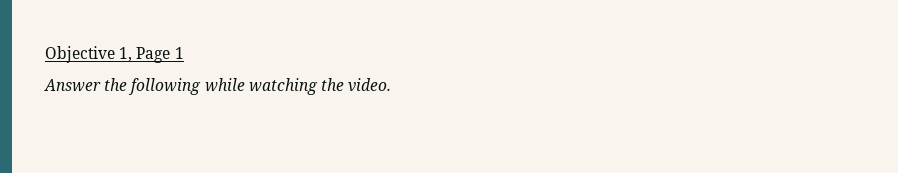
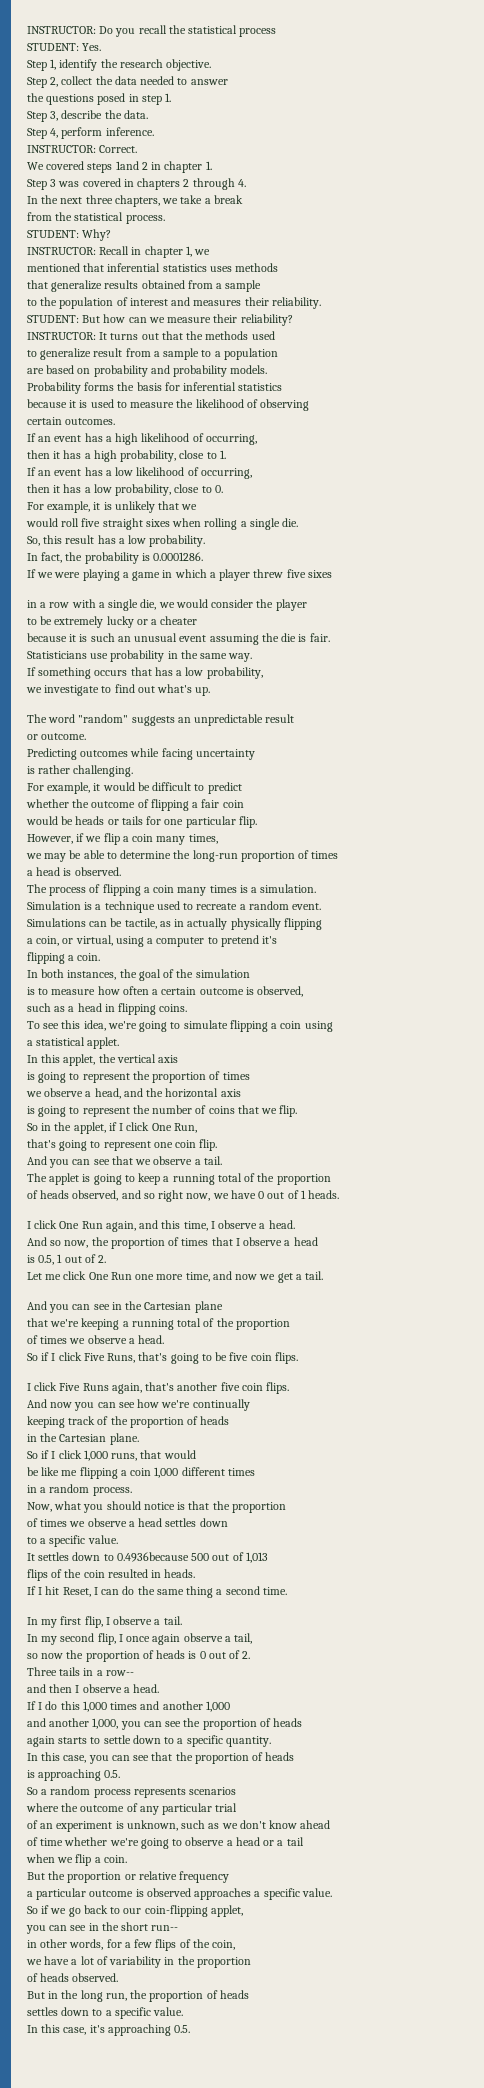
- Objective 1, Page 1
- Answer the following while watching the video.
+ INSTRUCTOR: Do you recall the statistical process
+ STUDENT: Yes.
+ Step 1, identify the research objective.
+ Step 2, collect the data needed to answer
+ the questions posed in step 1.
+ Step 3, describe the data.
+ Step 4, perform inference.
+ INSTRUCTOR: Correct.
+ We covered steps 1and 2 in chapter 1.
+ Step 3 was covered in chapters 2 through 4.
+ In the next three chapters, we take a break
+ from the statistical process.
+ STUDENT: Why?
+ INSTRUCTOR: Recall in chapter 1, we
+ mentioned that inferential statistics uses methods
+ that generalize results obtained from a sample
+ to the population of interest and measures their reliability.
+ STUDENT: But how can we measure their reliability?
+ INSTRUCTOR: It turns out that the methods used
+ to generalize result from a sample to a population
+ are based on probability and probability models.
+ Probability forms the basis for inferential statistics
+ because it is used to measure the likelihood of observing
+ certain outcomes.
+ If an event has a high likelihood of occurring,
+ then it has a high probability, close to 1.
+ If an event has a low likelihood of occurring,
+ then it has a low probability, close to 0.
+ For example, it is unlikely that we
+ would roll five straight sixes when rolling a single die.
+ So, this result has a low probability.
+ In fact, the probability is 0.0001286.
+ If we were playing a game in which a player threw five sixes
+ in a row with a single die, we would consider the player
+ to be extremely lucky or a cheater
+ because it is such an unusual event assuming the die is fair.
+ Statisticians use probability in the same way.
+ If something occurs that has a low probability,
+ we investigate to find out what's up.
+ The word "random" suggests an unpredictable result
+ or outcome.
+ Predicting outcomes while facing uncertainty
+ is rather challenging.
+ For example, it would be difficult to predict
+ whether the outcome of flipping a fair coin
+ would be heads or tails for one particular flip.
+ However, if we flip a coin many times,
+ we may be able to determine the long-run proportion of times
+ a head is observed.
+ The process of flipping a coin many times is a simulation.
+ Simulation is a technique used to recreate a random event.
+ Simulations can be tactile, as in actually physically flipping
+ a coin, or virtual, using a computer to pretend it's
+ flipping a coin.
+ In both instances, the goal of the simulation
+ is to measure how often a certain outcome is observed,
+ such as a head in flipping coins.
+ To see this idea, we're going to simulate flipping a coin using
+ a statistical applet.
+ In this applet, the vertical axis
+ is going to represent the proportion of times
+ we observe a head, and the horizontal axis
+ is going to represent the number of coins that we flip.
+ So in the applet, if I click One Run,
+ that's going to represent one coin flip.
+ And you can see that we observe a tail.
+ The applet is going to keep a running total of the proportion
+ of heads observed, and so right now, we have 0 out of 1 heads.
+ I click One Run again, and this time, I observe a head.
+ And so now, the proportion of times that I observe a head
+ is 0.5, 1 out of 2.
+ Let me click One Run one more time, and now we get a tail.
+ And you can see in the Cartesian plane
+ that we're keeping a running total of the proportion
+ of times we observe a head.
+ So if I click Five Runs, that's going to be five coin flips.
+ I click Five Runs again, that's another five coin flips.
+ And now you can see how we're continually
+ keeping track of the proportion of heads
+ in the Cartesian plane.
+ So if I click 1,000 runs, that would
+ be like me flipping a coin 1,000 different times
+ in a random process.
+ Now, what you should notice is that the proportion
+ of times we observe a head settles down
+ to a specific value.
+ It settles down to 0.4936because 500 out of 1,013
+ flips of the coin resulted in heads.
+ If I hit Reset, I can do the same thing a second time.
+ In my first flip, I observe a tail.
+ In my second flip, I once again observe a tail,
+ so now the proportion of heads is 0 out of 2.
+ Three tails in a row--
+ and then I observe a head.
+ If I do this 1,000 times and another 1,000
+ and another 1,000, you can see the proportion of heads
+ again starts to settle down to a specific quantity.
+ In this case, you can see that the proportion of heads
+ is approaching 0.5.
+ So a random process represents scenarios
+ where the outcome of any particular trial
+ of an experiment is unknown, such as we don't know ahead
+ of time whether we're going to observe a head or a tail
+ when we flip a coin.
+ But the proportion or relative frequency
+ a particular outcome is observed approaches a specific value.
+ So if we go back to our coin-flipping applet,
+ you can see in the short run--
+ in other words, for a few flips of the coin,
+ we have a lot of variability in the proportion
+ of heads observed.
+ But in the long run, the proportion of heads
+ settles down to a specific value.
+ In this case, it's approaching 0.5.

